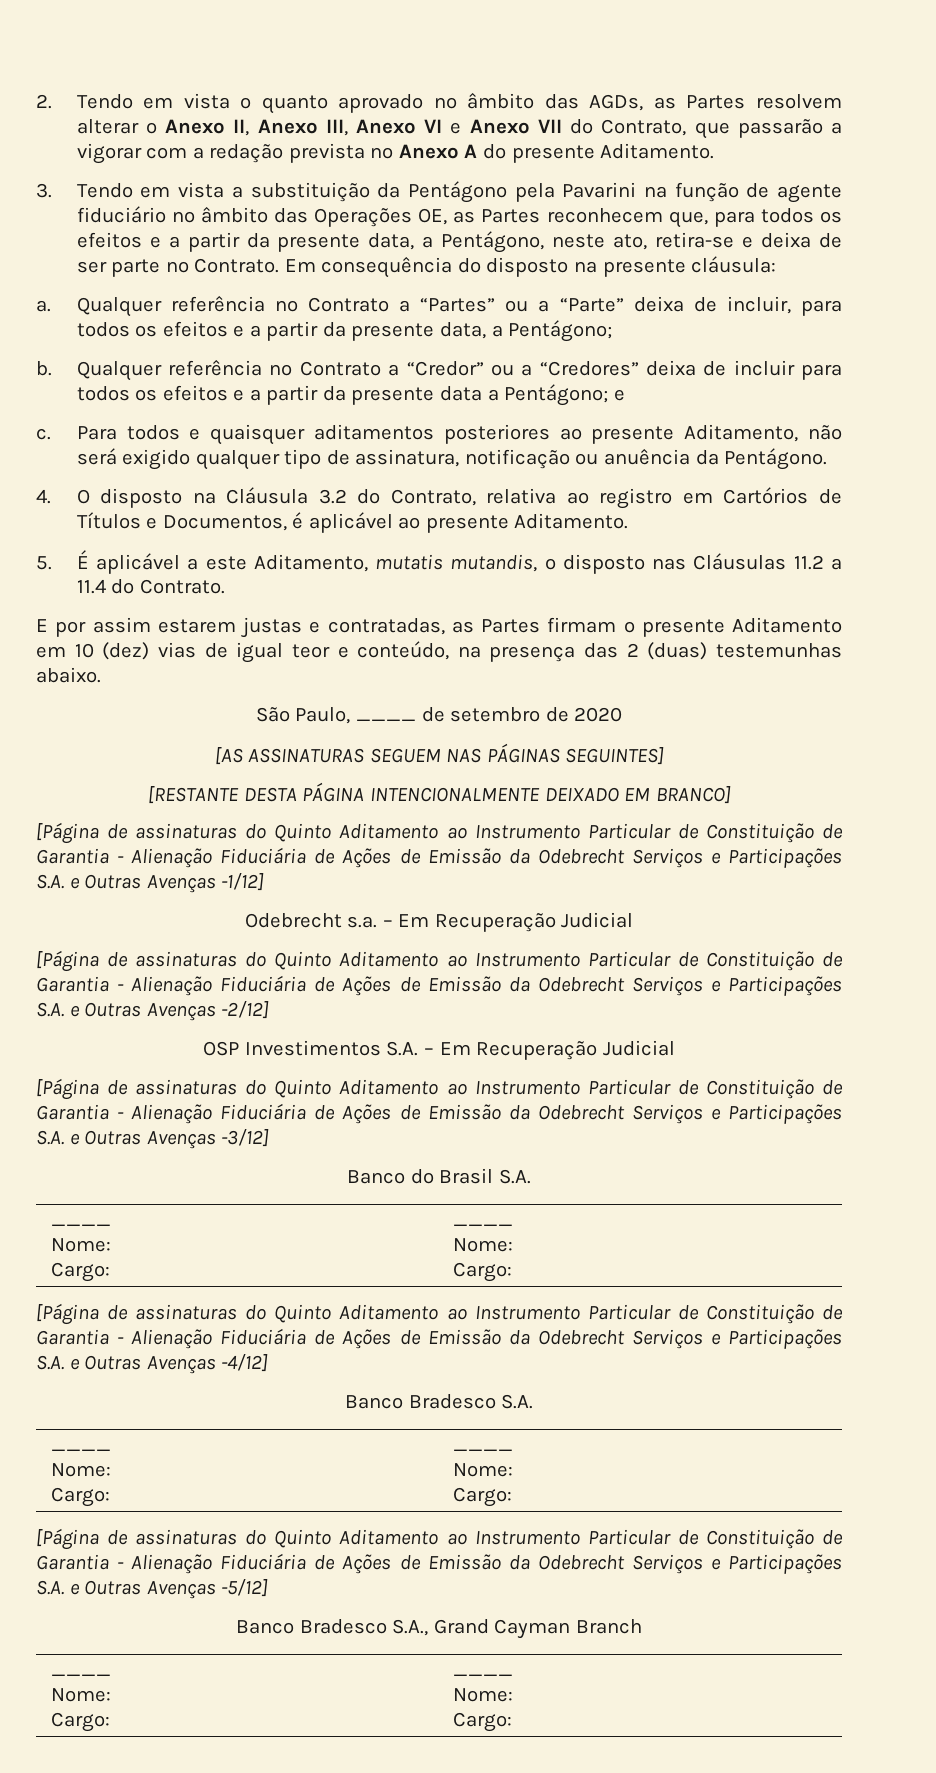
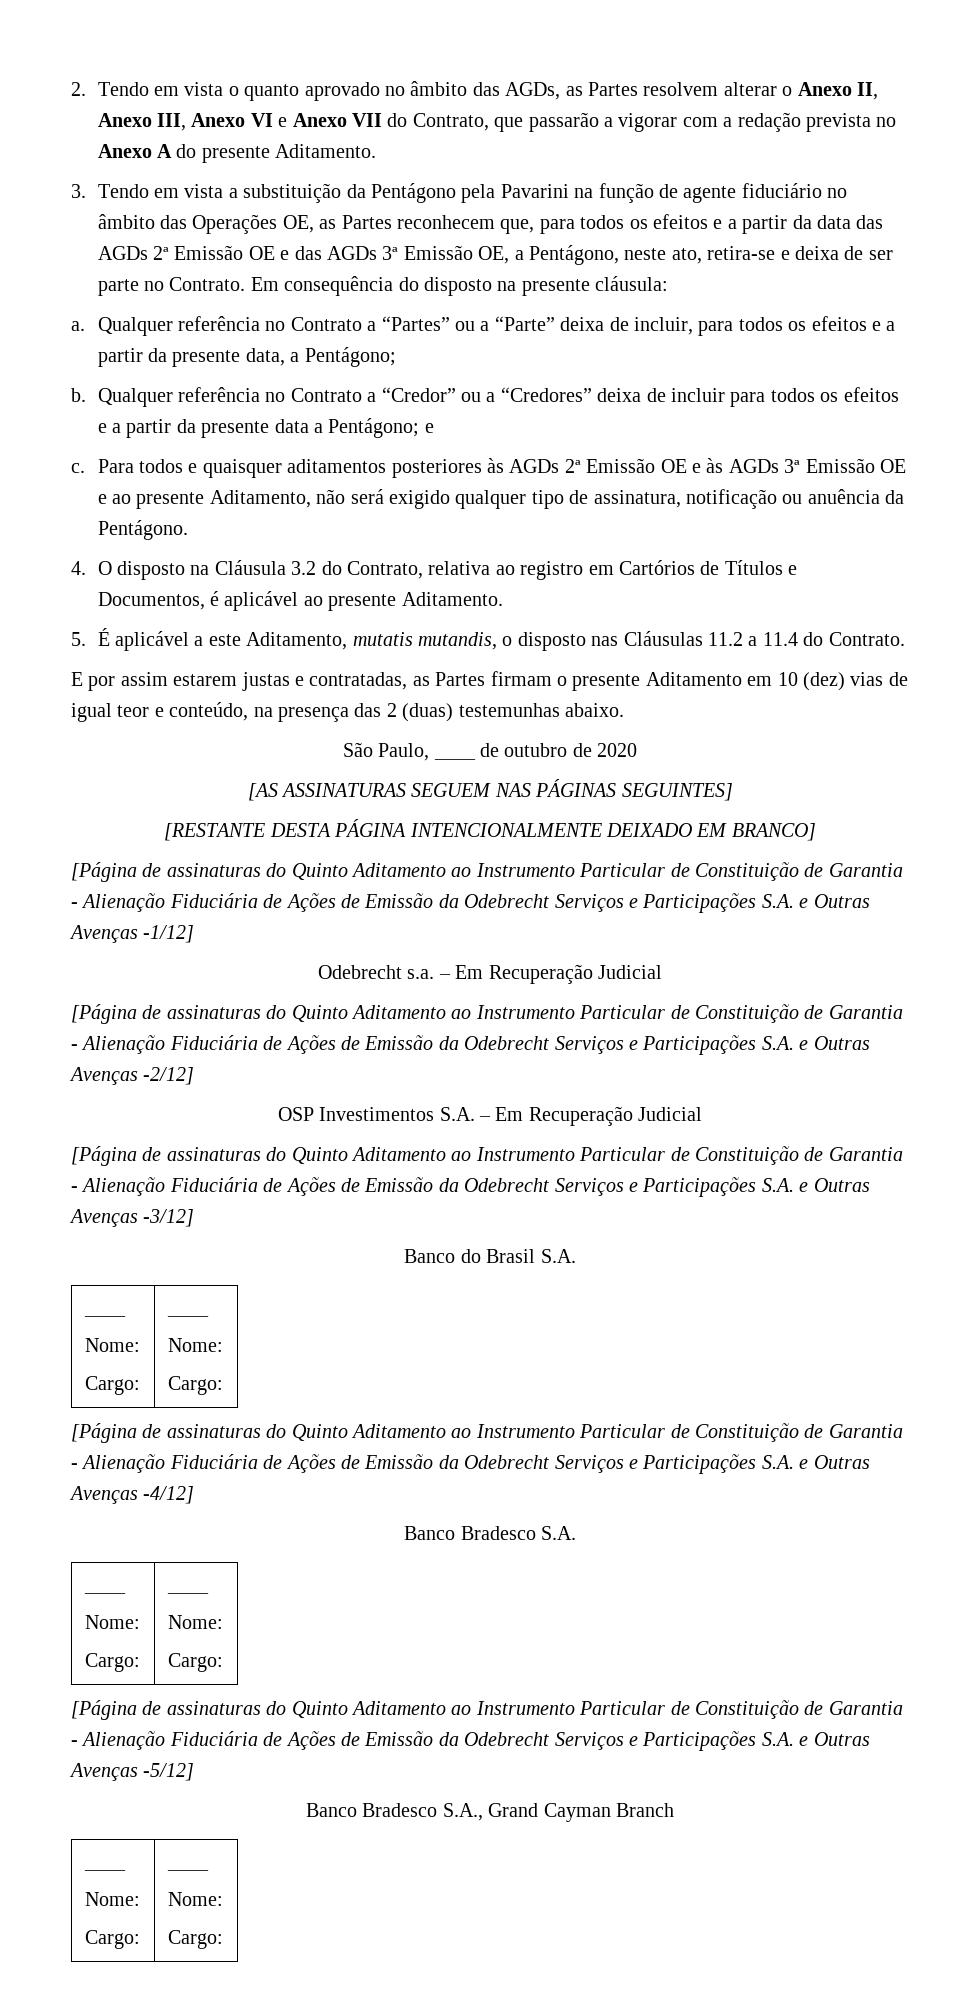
- 3. Tendo em vista a substituição da Pentágono pela Pavarini na função de agente fiduciário no âmbito das Operações OE, as Partes reconhecem que, para todos os efeitos e a partir da presente data, a Pentágono, neste ato, retira-se e deixa de ser parte no Contrato.
+ 3. Tendo em vista a substituição da Pentágono pela Pavarini na função de agente fiduciário no âmbito das Operações OE, as Partes reconhecem que, para todos os efeitos e a partir da data das AGDs 2ª Emissão OE e das AGDs 3ª Emissão OE, a Pentágono, neste ato, retira-se e deixa de ser parte no Contrato.
- Para todos e quaisquer aditamentos posteriores ao presente Aditamento, não será exigido qualquer tipo de assinatura, notificação ou anuência da Pentágono.
+ Para todos e quaisquer aditamentos posteriores às AGDs 2ª Emissão OE e às AGDs 3ª Emissão OE e ao presente Aditamento, não será exigido qualquer tipo de assinatura, notificação ou anuência da Pentágono.
- São Paulo, ____ de setembro de 2020
+ São Paulo, ____ de outubro de 2020

